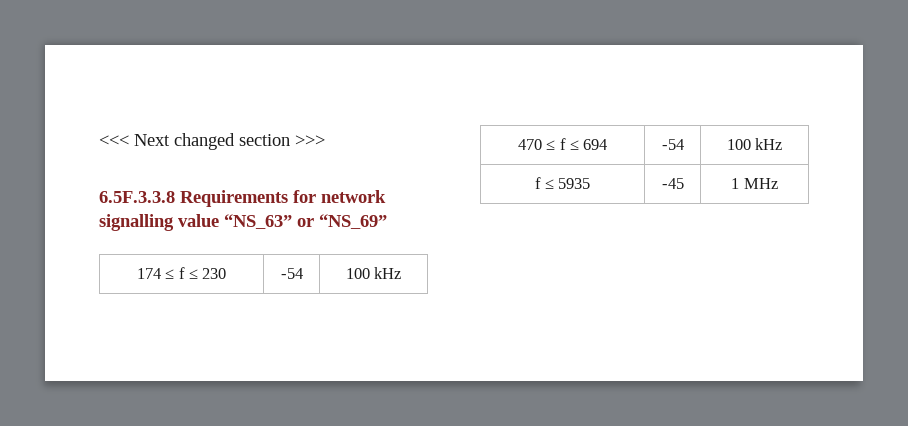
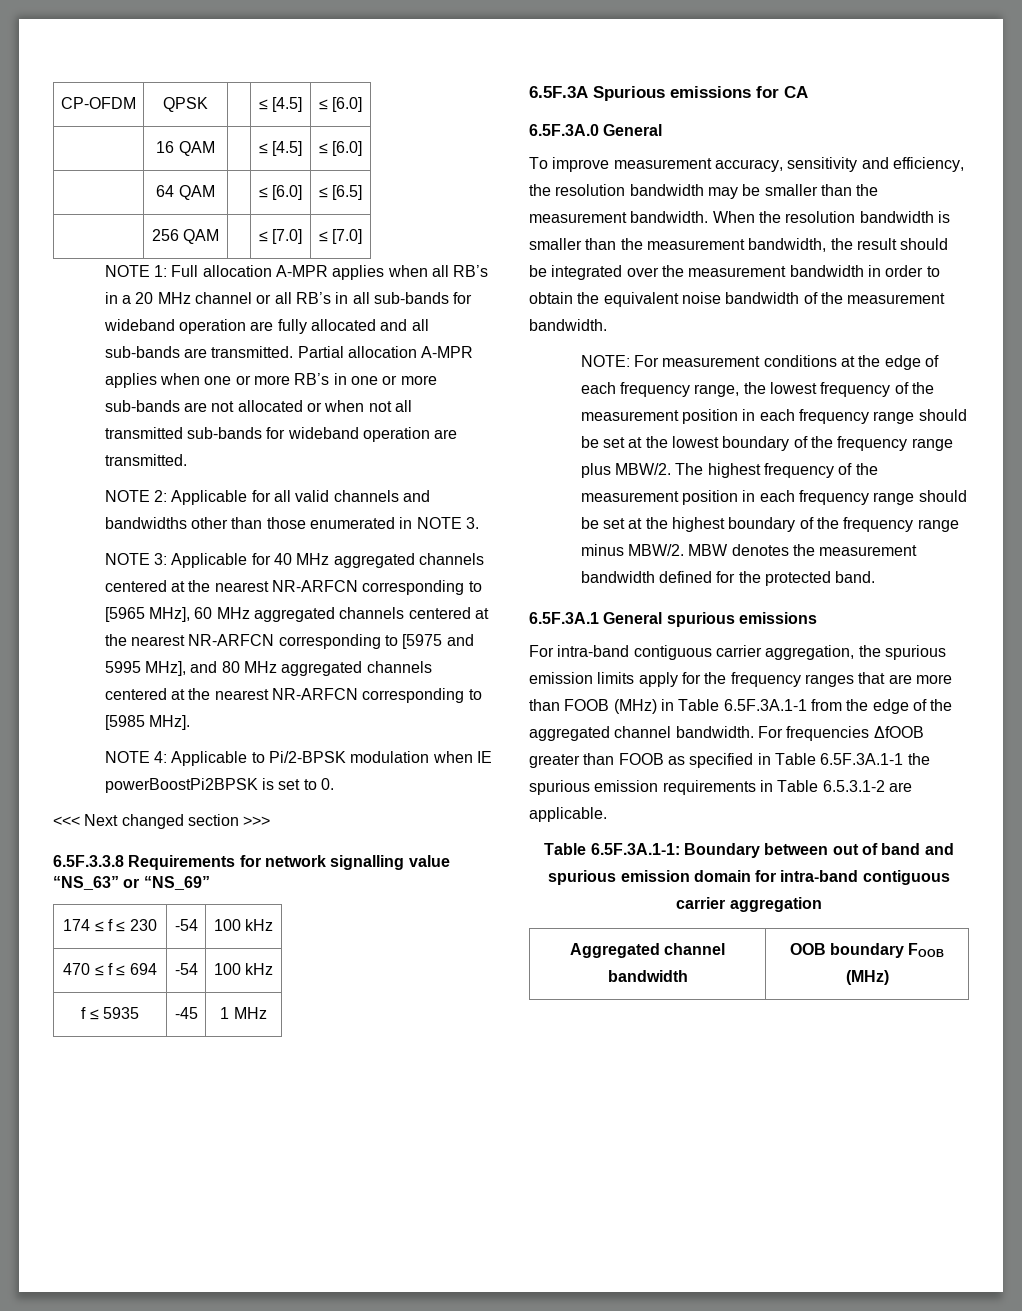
+ CP-OFDM | QPSK | | ≤ [4.5] | ≤ [6.0]
+ | 16 QAM | | ≤ [4.5] | ≤ [6.0]
+ | 64 QAM | | ≤ [6.0] | ≤ [6.5]
+ | 256 QAM | | ≤ [7.0] | ≤ [7.0]
+ NOTE 1: Full allocation A-MPR applies when all RB’s in a 20 MHz channel or all RB’s in all sub-bands for wideband operation are fully allocated and all sub-bands are transmitted. Partial allocation A-MPR applies when one or more RB’s in one or more sub-bands are not allocated or when not all transmitted sub-bands for wideband operation are transmitted.
+ NOTE 2: Applicable for all valid channels and bandwidths other than those enumerated in NOTE 3.
+ NOTE 3: Applicable for 40 MHz aggregated channels centered at the nearest NR-ARFCN corresponding to [5965 MHz], 60 MHz aggregated channels centered at the nearest NR-ARFCN corresponding to [5975 and 5995 MHz], and 80 MHz aggregated channels centered at the nearest NR-ARFCN corresponding to [5985 MHz].
+ NOTE 4: Applicable to Pi/2-BPSK modulation when IE powerBoostPi2BPSK is set to 0.
+ 6.5F.3A Spurious emissions for CA
+ 6.5F.3A.0 General
+ To improve measurement accuracy, sensitivity and efficiency, the resolution bandwidth may be smaller than the measurement bandwidth. When the resolution bandwidth is smaller than the measurement bandwidth, the result should be integrated over the measurement bandwidth in order to obtain the equivalent noise bandwidth of the measurement bandwidth.
+ NOTE: For measurement conditions at the edge of each frequency range, the lowest frequency of the measurement position in each frequency range should be set at the lowest boundary of the frequency range plus MBW/2. The highest frequency of the measurement position in each frequency range should be set at the highest boundary of the frequency range minus MBW/2. MBW denotes the measurement bandwidth defined for the protected band.
+ 6.5F.3A.1 General spurious emissions
+ For intra-band contiguous carrier aggregation, the spurious emission limits apply for the frequency ranges that are more than FOOB (MHz) in Table 6.5F.3A.1-1 from the edge of the aggregated channel bandwidth. For frequencies ΔfOOB greater than FOOB as specified in Table 6.5F.3A.1-1 the spurious emission requirements in Table 6.5.3.1-2 are applicable.
+ Table 6.5F.3A.1-1: Boundary between out of band and spurious emission domain for intra-band contiguous carrier aggregation
+ Aggregated channel bandwidth | OOB boundary FOOB (MHz)

